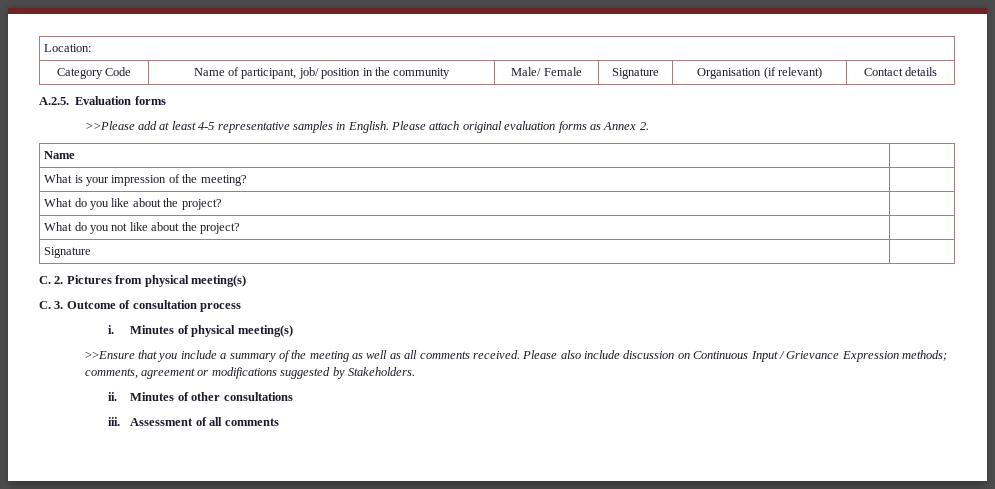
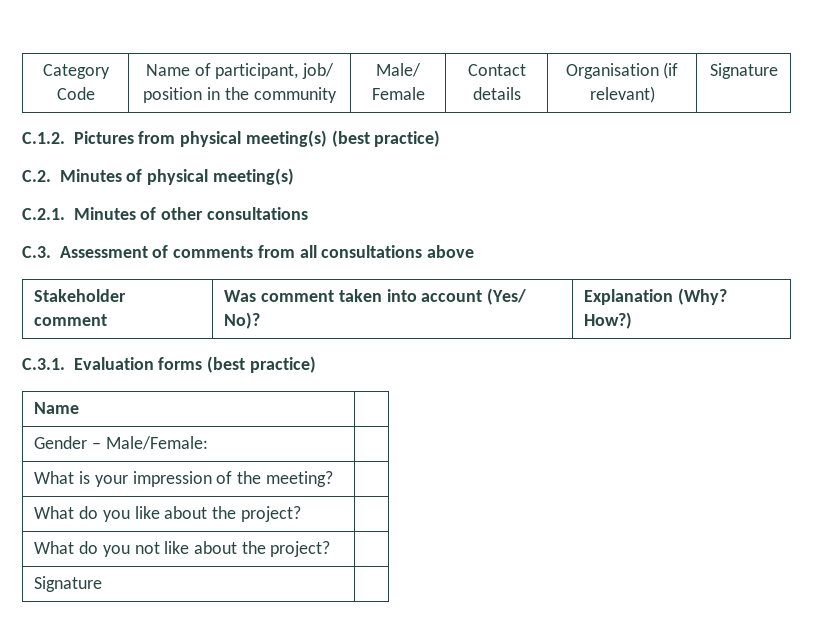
- Location:
- Category Code | Name of participant, job/ position in the community | Male/ Female | Signature | Organisation (if relevant) | Contact details
- A.2.5. Evaluation forms
- >>Please add at least 4-5 representative samples in English. Please attach original evaluation forms as Annex 2.
+ Category Code | Name of participant, job/ position in the community | Male/ Female | Contact details | Organisation (if relevant) | Signature
+ C.1.2. Pictures from physical meeting(s) (best practice)
+ C.2. Minutes of physical meeting(s)
+ C.2.1. Minutes of other consultations
+ C.3. Assessment of comments from all consultations above
+ Stakeholder comment | Was comment taken into account (Yes/ No)? | Explanation (Why? How?)
+ C.3.1. Evaluation forms (best practice)
  Name |
+ Gender – Male/Female: |
- C. 2. Pictures from physical meeting(s)
- C. 3. Outcome of consultation process
- i. Minutes of physical meeting(s)
- >>Ensure that you include a summary of the meeting as well as all comments received. Please also include discussion on Continuous Input / Grievance Expression methods; comments, agreement or modifications suggested by Stakeholders.
- ii. Minutes of other consultations
- iii. Assessment of all comments

